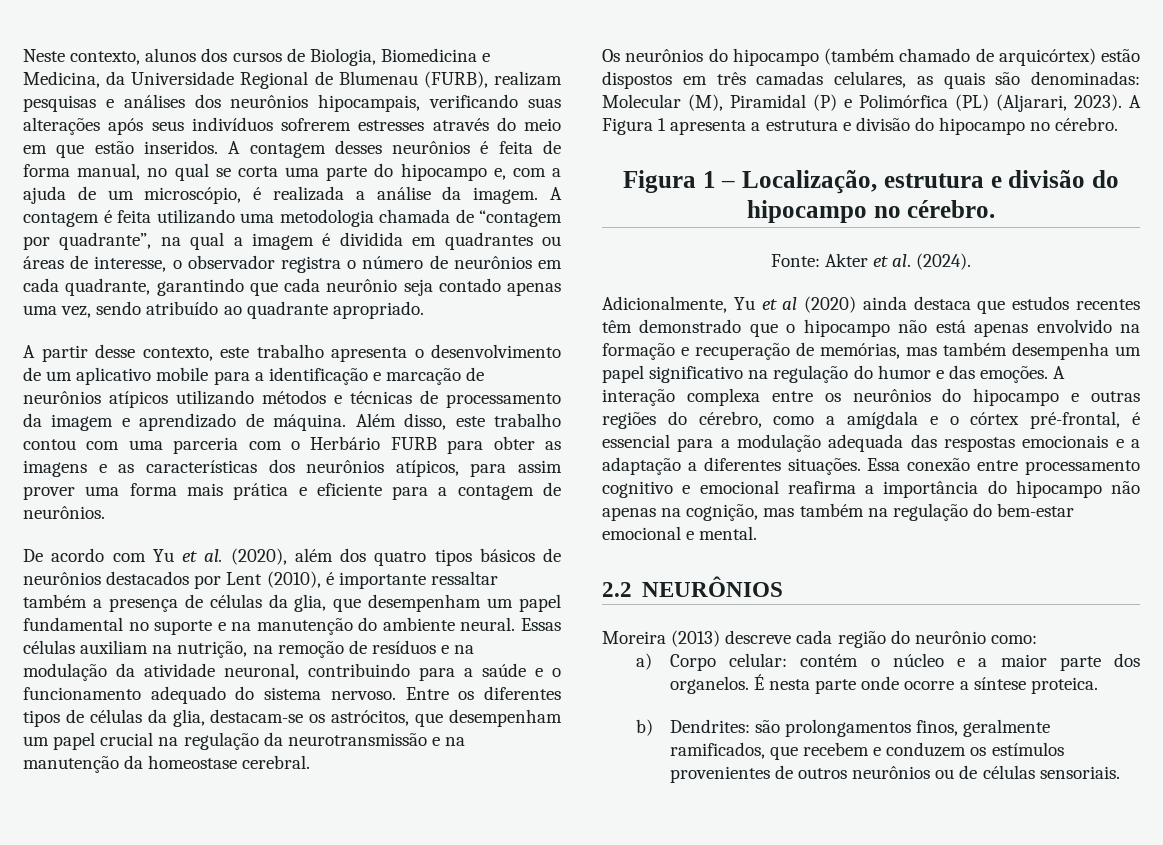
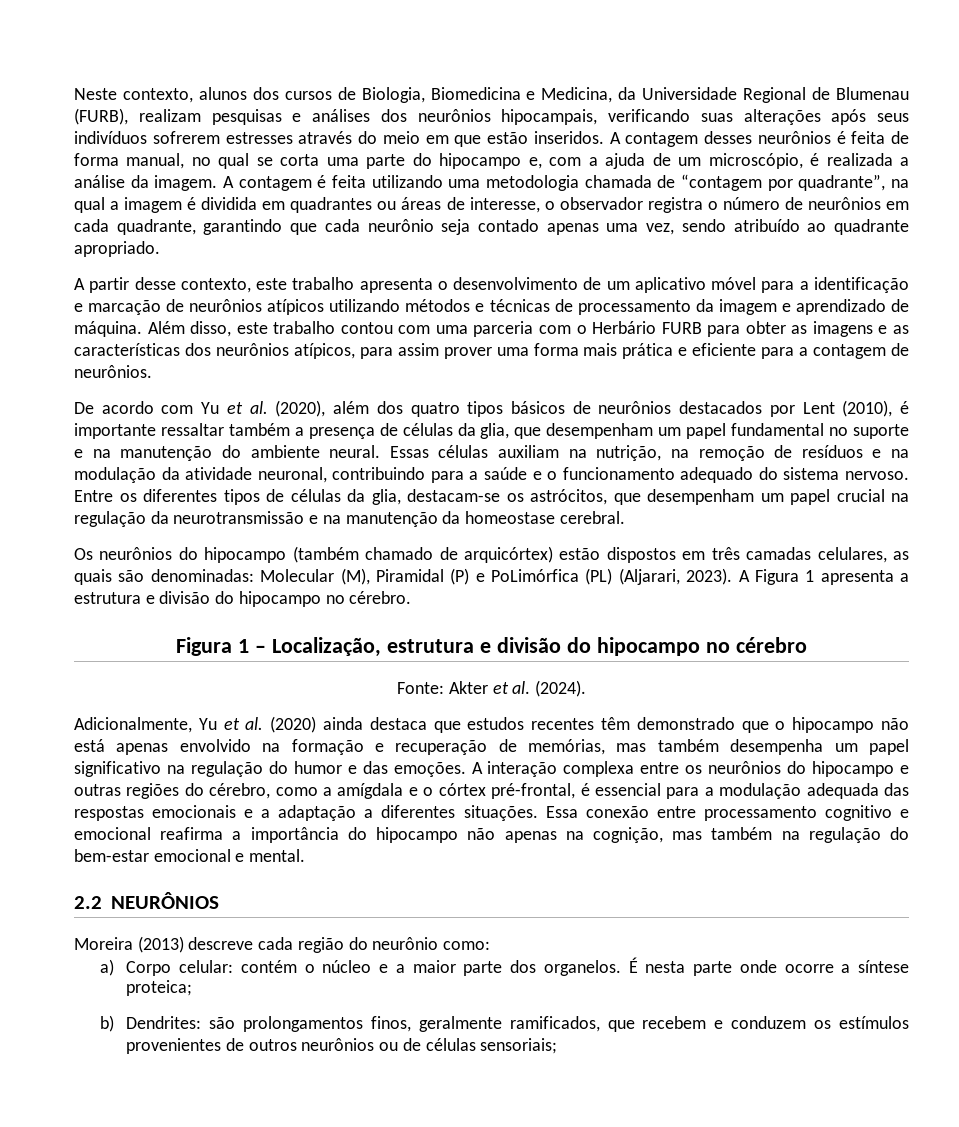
- A partir desse contexto, este trabalho apresenta o desenvolvimento de um aplicativo mobile para a identificação e marcação de neurônios atípicos utilizando métodos e técnicas de processamento da imagem e aprendizado de máquina.
+ A partir desse contexto, este trabalho apresenta o desenvolvimento de um aplicativo móvel para a identificação e marcação de neurônios atípicos utilizando métodos e técnicas de processamento da imagem e aprendizado de máquina.
- Os neurônios do hipocampo (também chamado de arquicórtex) estão dispostos em três camadas celulares, as quais são denominadas: Molecular (M), Piramidal (P) e Polimórfica (PL) (Aljarari, 2023).
+ Os neurônios do hipocampo (também chamado de arquicórtex) estão dispostos em três camadas celulares, as quais são denominadas: Molecular (M), Piramidal (P) e PoLimórfica (PL) (Aljarari, 2023).
- Figura 1 – Localização, estrutura e divisão do hipocampo no cérebro.
+ Figura 1 – Localização, estrutura e divisão do hipocampo no cérebro
- Adicionalmente, Yu et al (2020) ainda destaca que estudos recentes têm demonstrado que o hipocampo não está apenas envolvido na formação e recuperação de memórias, mas também desempenha um papel significativo na regulação do humor e das emoções.
+ Adicionalmente, Yu et al. (2020) ainda destaca que estudos recentes têm demonstrado que o hipocampo não está apenas envolvido na formação e recuperação de memórias, mas também desempenha um papel significativo na regulação do humor e das emoções.
- É nesta parte onde ocorre a síntese proteica.
+ É nesta parte onde ocorre a síntese proteica;
- b) Dendrites: são prolongamentos finos, geralmente ramificados, que recebem e conduzem os estímulos provenientes de outros neurônios ou de células sensoriais.
+ b) Dendrites: são prolongamentos finos, geralmente ramificados, que recebem e conduzem os estímulos provenientes de outros neurônios ou de células sensoriais;

